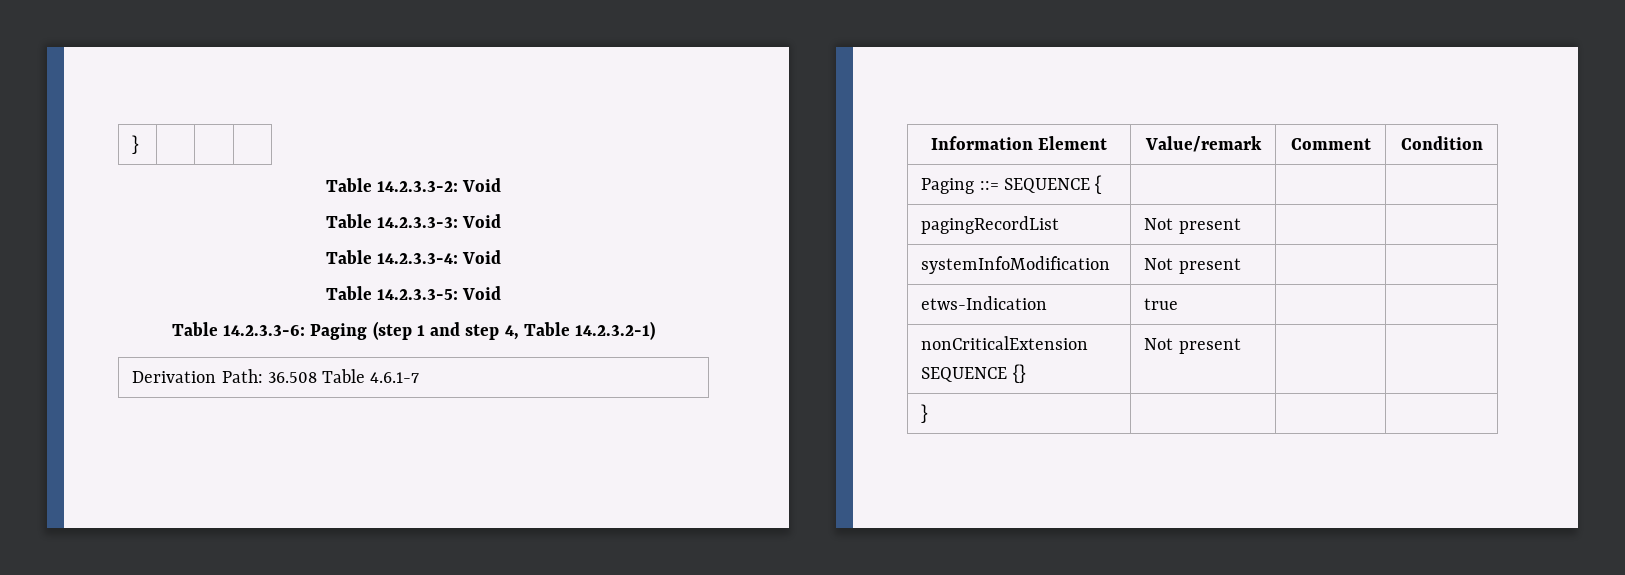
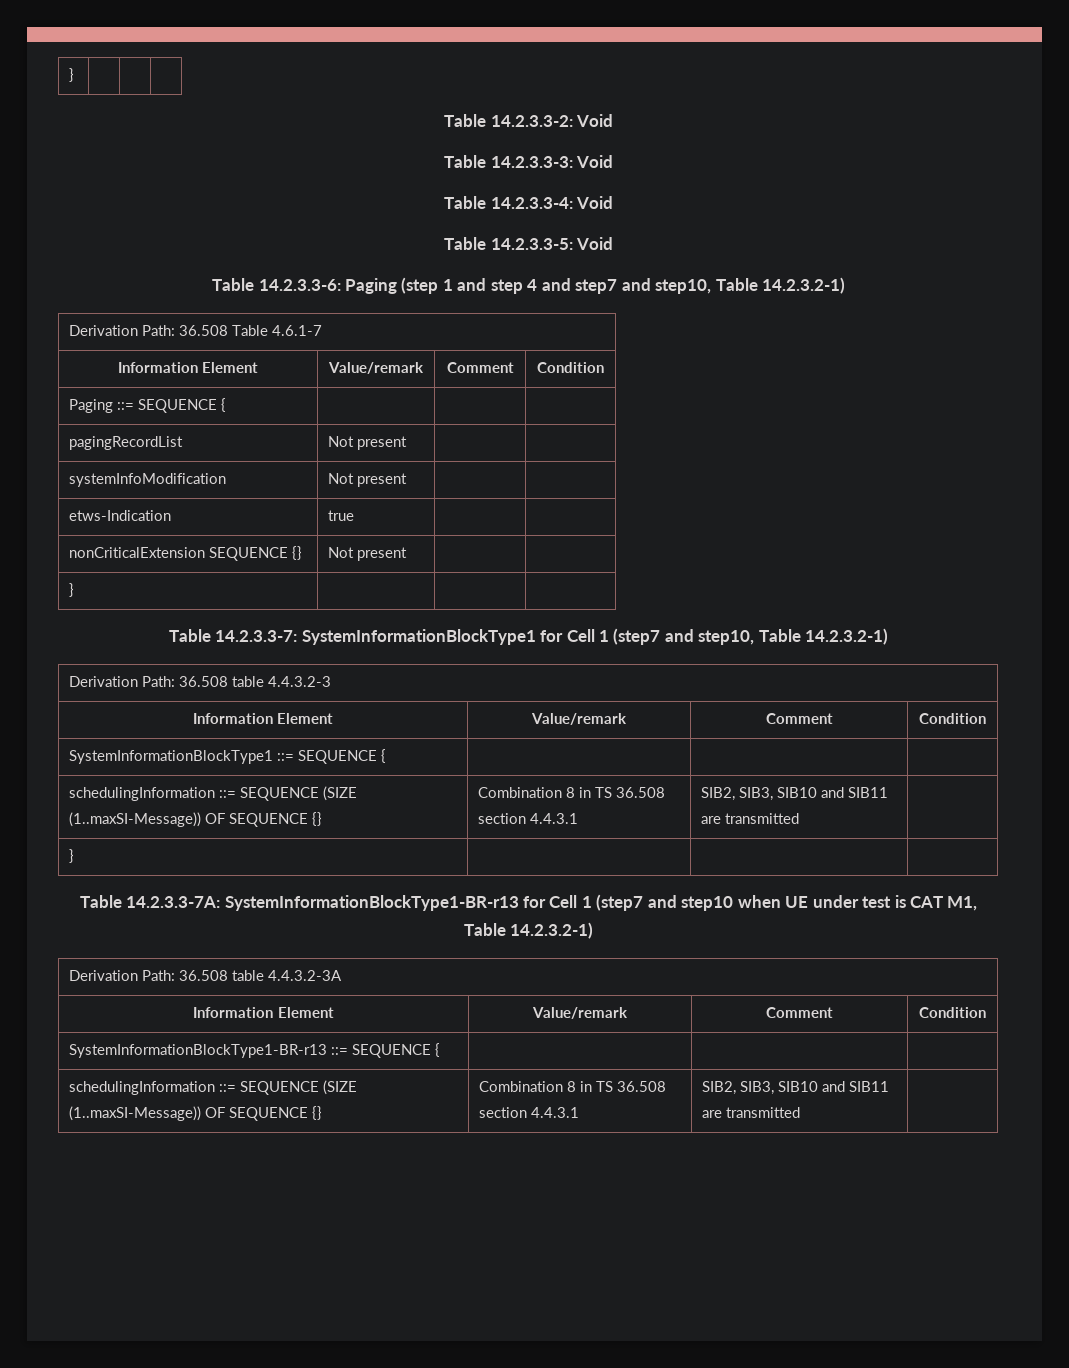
- Table 14.2.3.3-6: Paging (step 1 and step 4, Table 14.2.3.2-1)
+ Table 14.2.3.3-6: Paging (step 1 and step 4 and step7 and step10, Table 14.2.3.2-1)
+ Table 14.2.3.3-7: SystemInformationBlockType1 for Cell 1 (step7 and step10, Table 14.2.3.2-1)
+ Derivation Path: 36.508 table 4.4.3.2-3
+ Information Element | Value/remark | Comment | Condition
+ SystemInformationBlockType1 ::= SEQUENCE { | | |
+ schedulingInformation ::= SEQUENCE (SIZE (1..maxSI-Message)) OF SEQUENCE {} | Combination 8 in TS 36.508 section 4.4.3.1 | SIB2, SIB3, SIB10 and SIB11 are transmitted |
+ } | | |
+ Table 14.2.3.3-7A: SystemInformationBlockType1-BR-r13 for Cell 1 (step7 and step10 when UE under test is CAT M1, Table 14.2.3.2-1)
+ Derivation Path: 36.508 table 4.4.3.2-3A
+ Information Element | Value/remark | Comment | Condition
+ SystemInformationBlockType1-BR-r13 ::= SEQUENCE { | | |
+ schedulingInformation ::= SEQUENCE (SIZE (1..maxSI-Message)) OF SEQUENCE {} | Combination 8 in TS 36.508 section 4.4.3.1 | SIB2, SIB3, SIB10 and SIB11 are transmitted |

